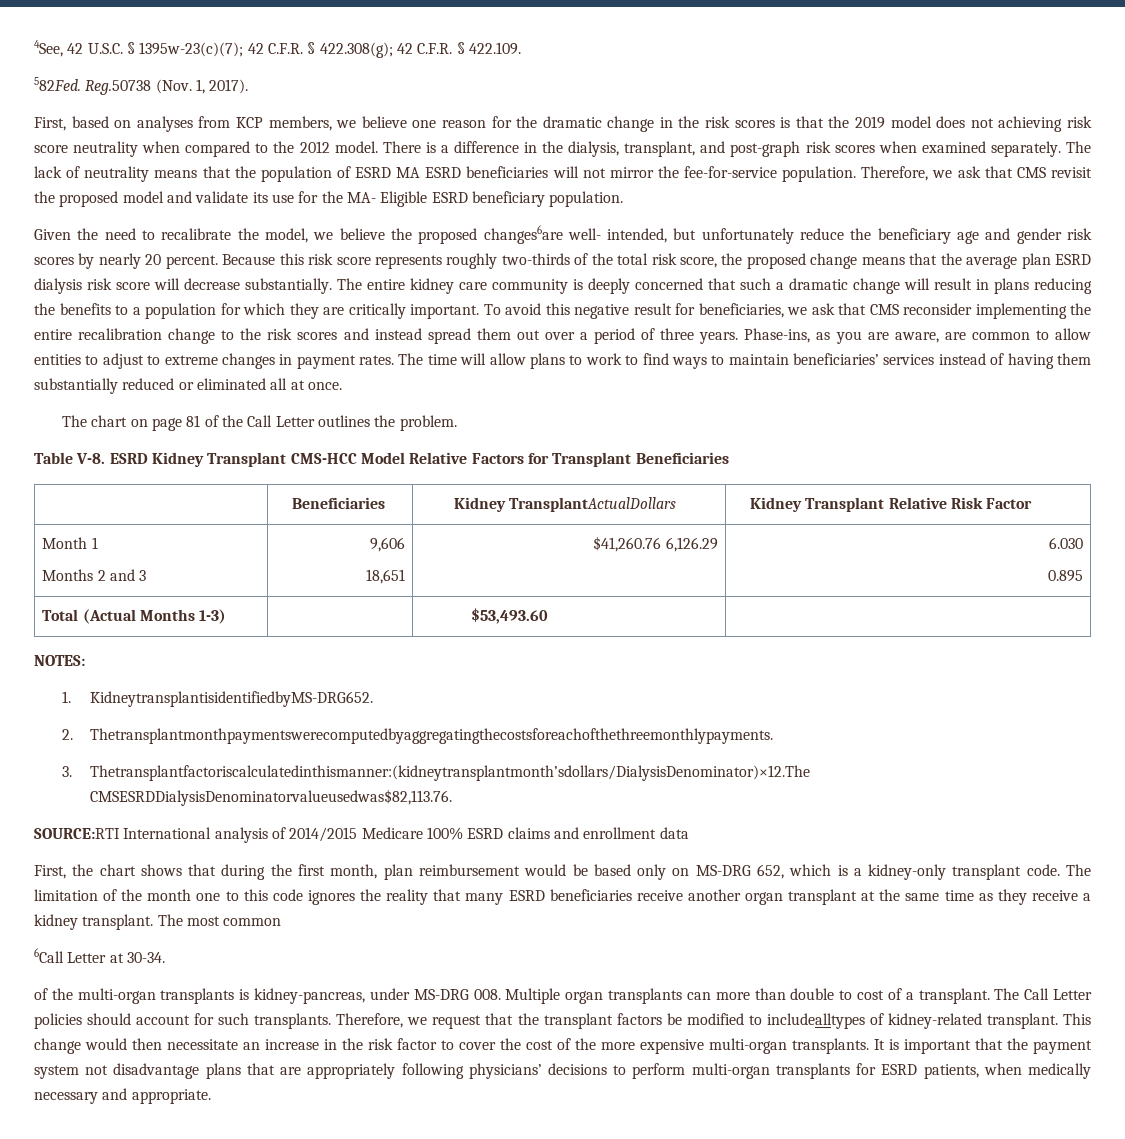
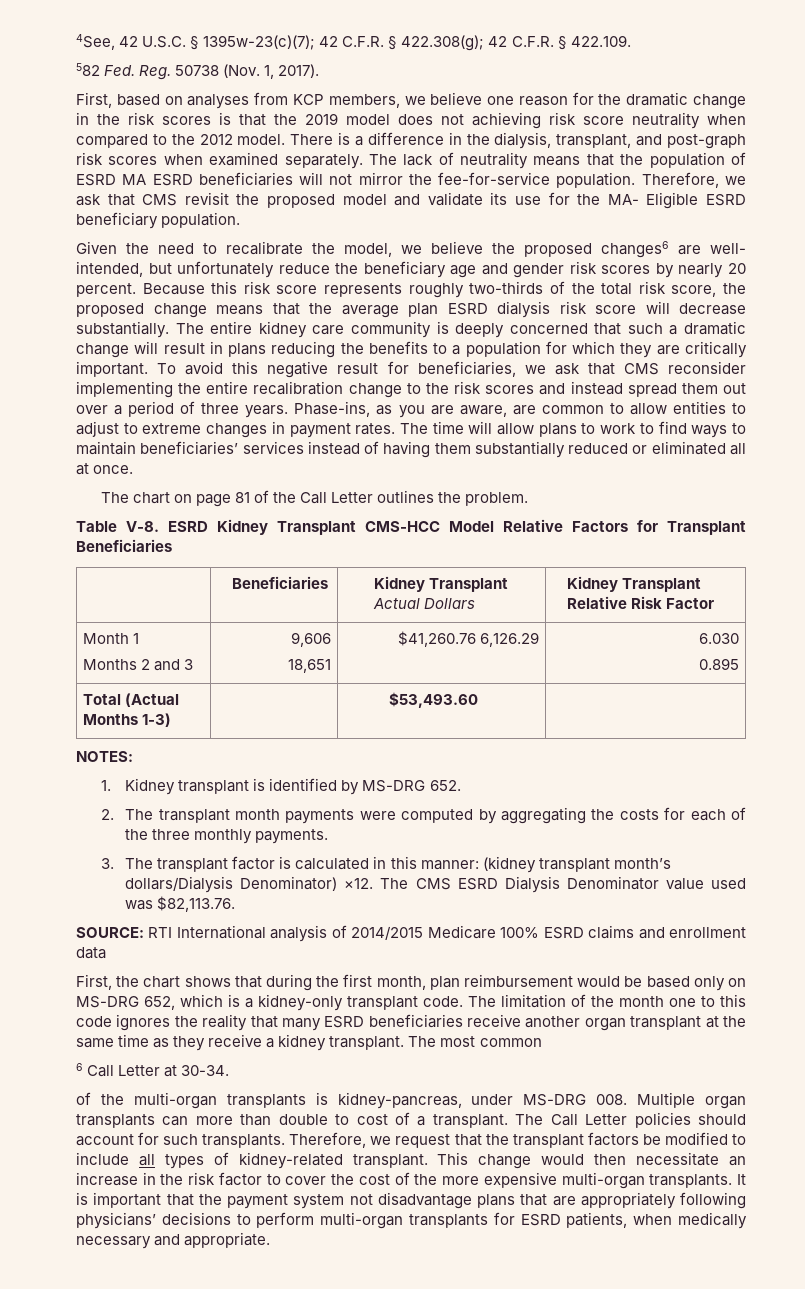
- 582Fed. Reg.50738 (Nov. 1, 2017).
+ 582 Fed. Reg. 50738 (Nov. 1, 2017).
- Given the need to recalibrate the model, we believe the proposed changes6are well- intended, but unfortunately reduce the beneficiary age and gender risk scores by nearly 20 percent.
+ Given the need to recalibrate the model, we believe the proposed changes6 are well- intended, but unfortunately reduce the beneficiary age and gender risk scores by nearly 20 percent.
- | Beneficiaries | Kidney TransplantActualDollars | Kidney Transplant Relative Risk Factor
+ | Beneficiaries | Kidney Transplant Actual Dollars | Kidney Transplant Relative Risk Factor
- 1. KidneytransplantisidentifiedbyMS-DRG652.
- 2. Thetransplantmonthpaymentswerecomputedbyaggregatingthecostsforeachofthethreemonthlypayments.
- 3. Thetransplantfactoriscalculatedinthismanner:(kidneytransplantmonth’sdollars/DialysisDenominator)×12.The CMSESRDDialysisDenominatorvalueusedwas$82,113.76.
- SOURCE:RTI International analysis of 2014/2015 Medicare 100% ESRD claims and enrollment data
+ 1. Kidney transplant is identified by MS-DRG 652.
+ 2. The transplant month payments were computed by aggregating the costs for each of the three monthly payments.
+ 3. The transplant factor is calculated in this manner: (kidney transplant month’s dollars/Dialysis Denominator) ×12. The CMS ESRD Dialysis Denominator value used was $82,113.76.
+ SOURCE: RTI International analysis of 2014/2015 Medicare 100% ESRD claims and enrollment data
- 6Call Letter at 30-34.
+ 6 Call Letter at 30-34.
- Therefore, we request that the transplant factors be modified to includealltypes of kidney-related transplant.
+ Therefore, we request that the transplant factors be modified to include all types of kidney-related transplant.

